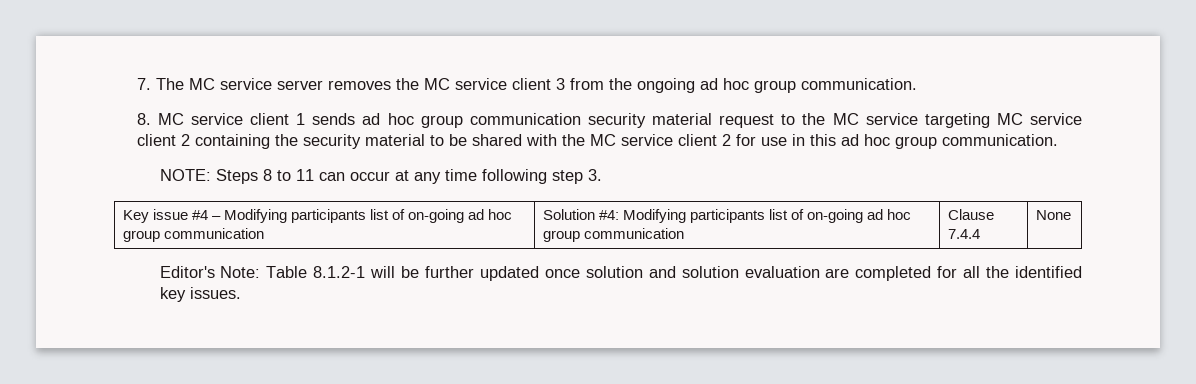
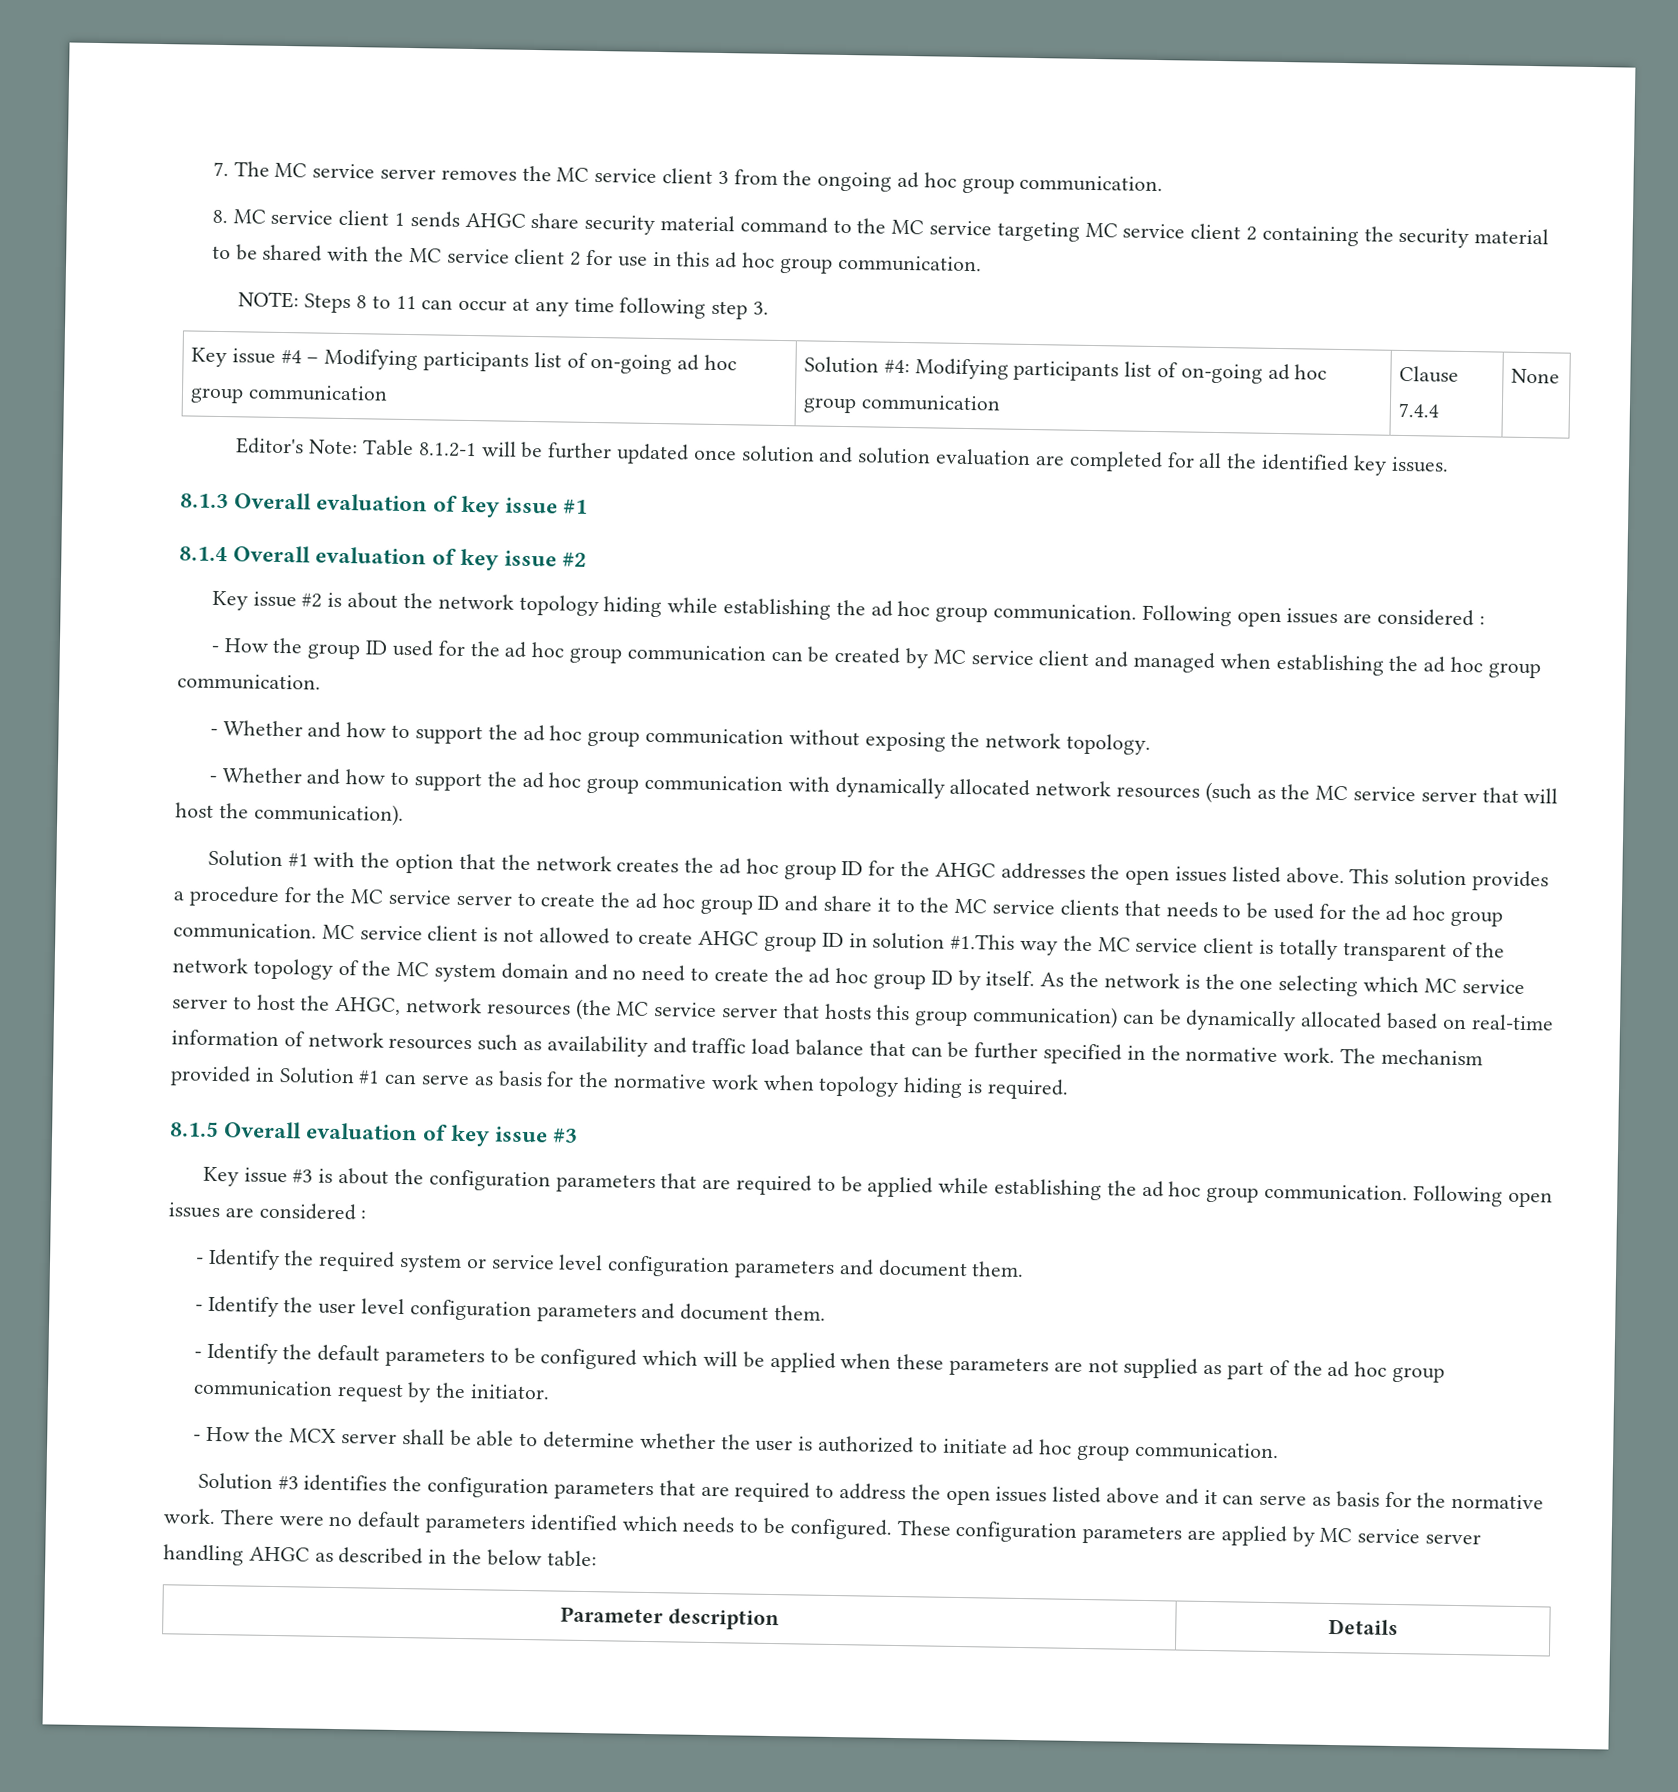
- 8. MC service client 1 sends ad hoc group communication security material request to the MC service targeting MC service client 2 containing the security material to be shared with the MC service client 2 for use in this ad hoc group communication.
+ 8. MC service client 1 sends AHGC share security material command to the MC service targeting MC service client 2 containing the security material to be shared with the MC service client 2 for use in this ad hoc group communication.
+ 8.1.3 Overall evaluation of key issue #1
+ 8.1.4 Overall evaluation of key issue #2
+ Key issue #2 is about the network topology hiding while establishing the ad hoc group communication. Following open issues are considered :
+ - How the group ID used for the ad hoc group communication can be created by MC service client and managed when establishing the ad hoc group communication.
+ - Whether and how to support the ad hoc group communication without exposing the network topology.
+ - Whether and how to support the ad hoc group communication with dynamically allocated network resources (such as the MC service server that will host the communication).
+ Solution #1 with the option that the network creates the ad hoc group ID for the AHGC addresses the open issues listed above. This solution provides a procedure for the MC service server to create the ad hoc group ID and share it to the MC service clients that needs to be used for the ad hoc group communication. MC service client is not allowed to create AHGC group ID in solution #1.This way the MC service client is totally transparent of the network topology of the MC system domain and no need to create the ad hoc group ID by itself. As the network is the one selecting which MC service server to host the AHGC, network resources (the MC service server that hosts this group communication) can be dynamically allocated based on real-time information of network resources such as availability and traffic load balance that can be further specified in the normative work. The mechanism provided in Solution #1 can serve as basis for the normative work when topology hiding is required.
+ 8.1.5 Overall evaluation of key issue #3
+ Key issue #3 is about the configuration parameters that are required to be applied while establishing the ad hoc group communication. Following open issues are considered :
+ - Identify the required system or service level configuration parameters and document them.
+ - Identify the user level configuration parameters and document them.
+ - Identify the default parameters to be configured which will be applied when these parameters are not supplied as part of the ad hoc group communication request by the initiator.
+ - How the MCX server shall be able to determine whether the user is authorized to initiate ad hoc group communication.
+ Solution #3 identifies the configuration parameters that are required to address the open issues listed above and it can serve as basis for the normative work. There were no default parameters identified which needs to be configured. These configuration parameters are applied by MC service server handling AHGC as described in the below table:
+ Parameter description | Details

